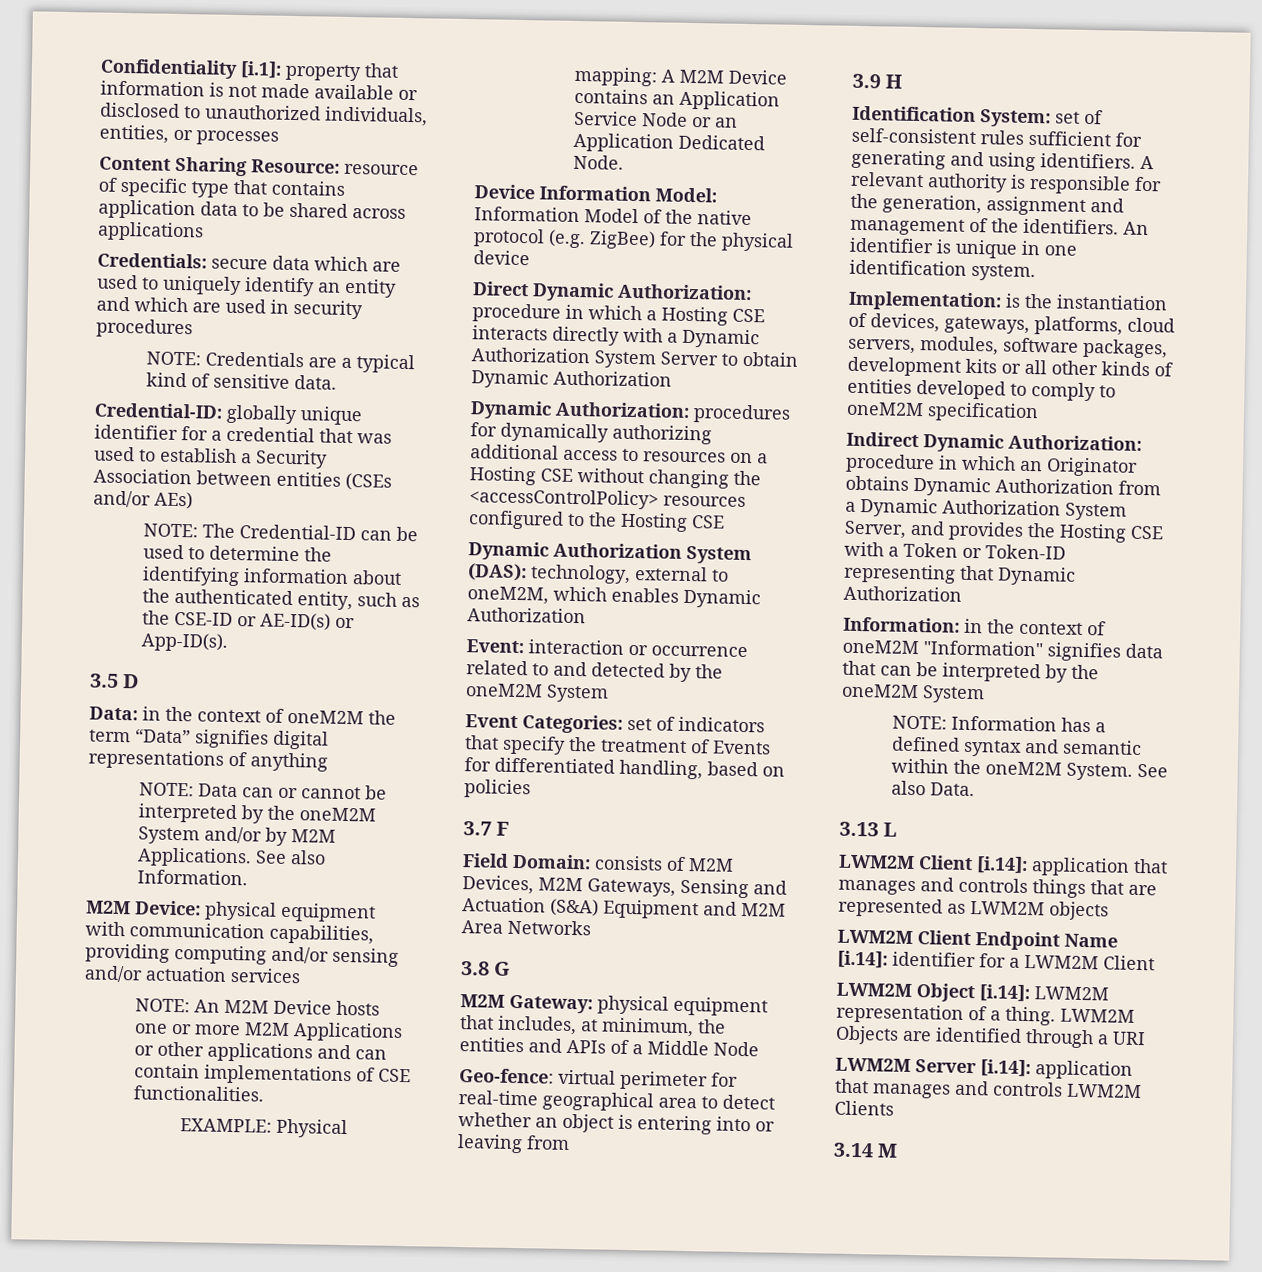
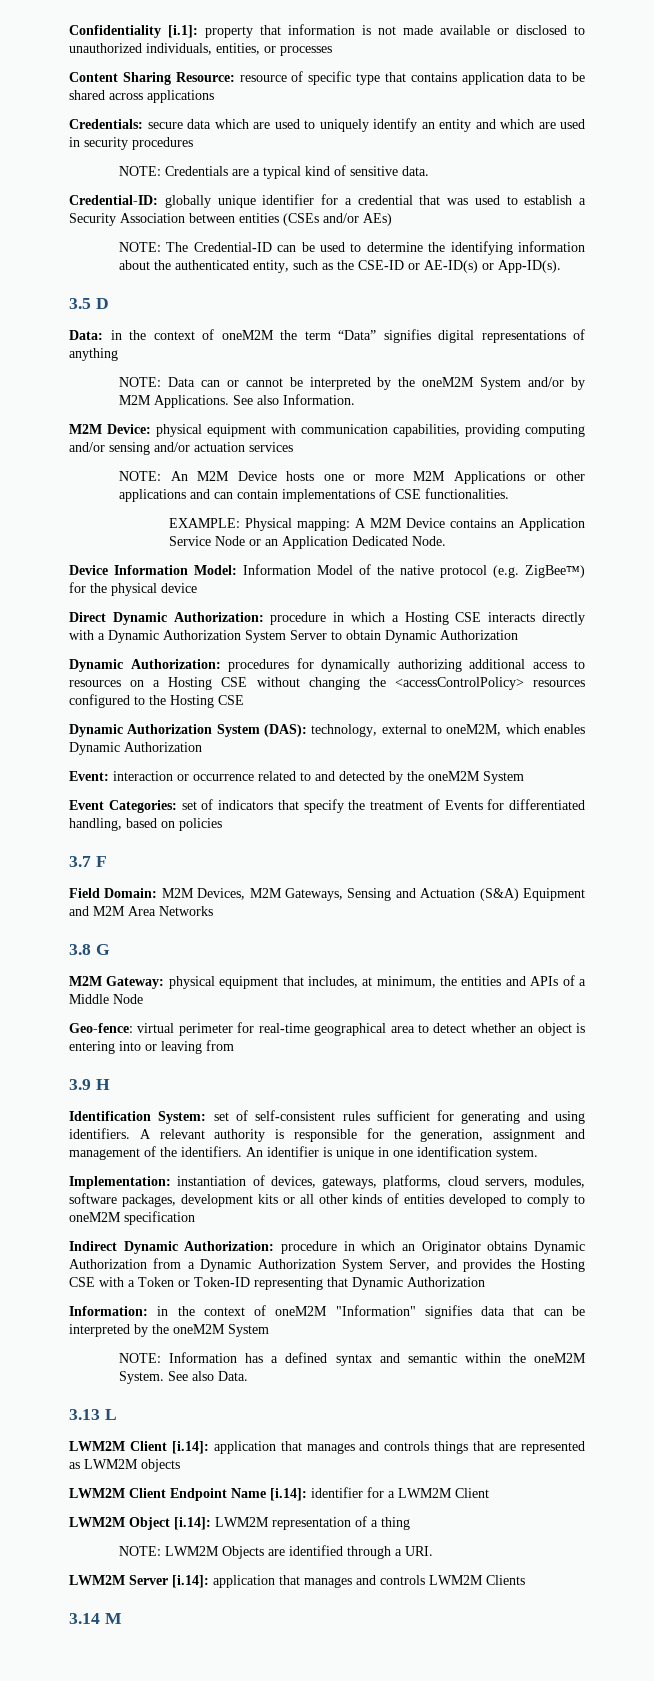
- Device Information Model: Information Model of the native protocol (e.g. ZigBee) for the physical device
+ Device Information Model: Information Model of the native protocol (e.g. ZigBee™) for the physical device
- Field Domain: consists of M2M Devices, M2M Gateways, Sensing and Actuation (S&A) Equipment and M2M Area Networks
+ Field Domain: M2M Devices, M2M Gateways, Sensing and Actuation (S&A) Equipment and M2M Area Networks
- Implementation: is the instantiation of devices, gateways, platforms, cloud servers, modules, software packages, development kits or all other kinds of entities developed to comply to oneM2M specification
+ Implementation: instantiation of devices, gateways, platforms, cloud servers, modules, software packages, development kits or all other kinds of entities developed to comply to oneM2M specification
- LWM2M Object [i.14]: LWM2M representation of a thing. LWM2M Objects are identified through a URI
+ LWM2M Object [i.14]: LWM2M representation of a thing
+ NOTE: LWM2M Objects are identified through a URI.

